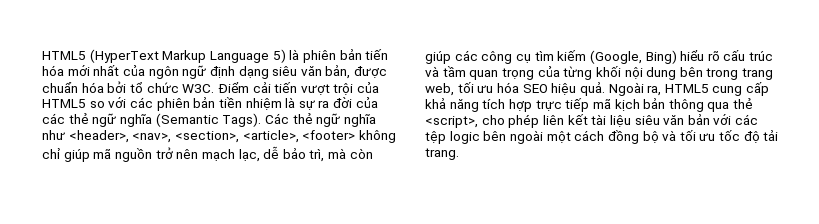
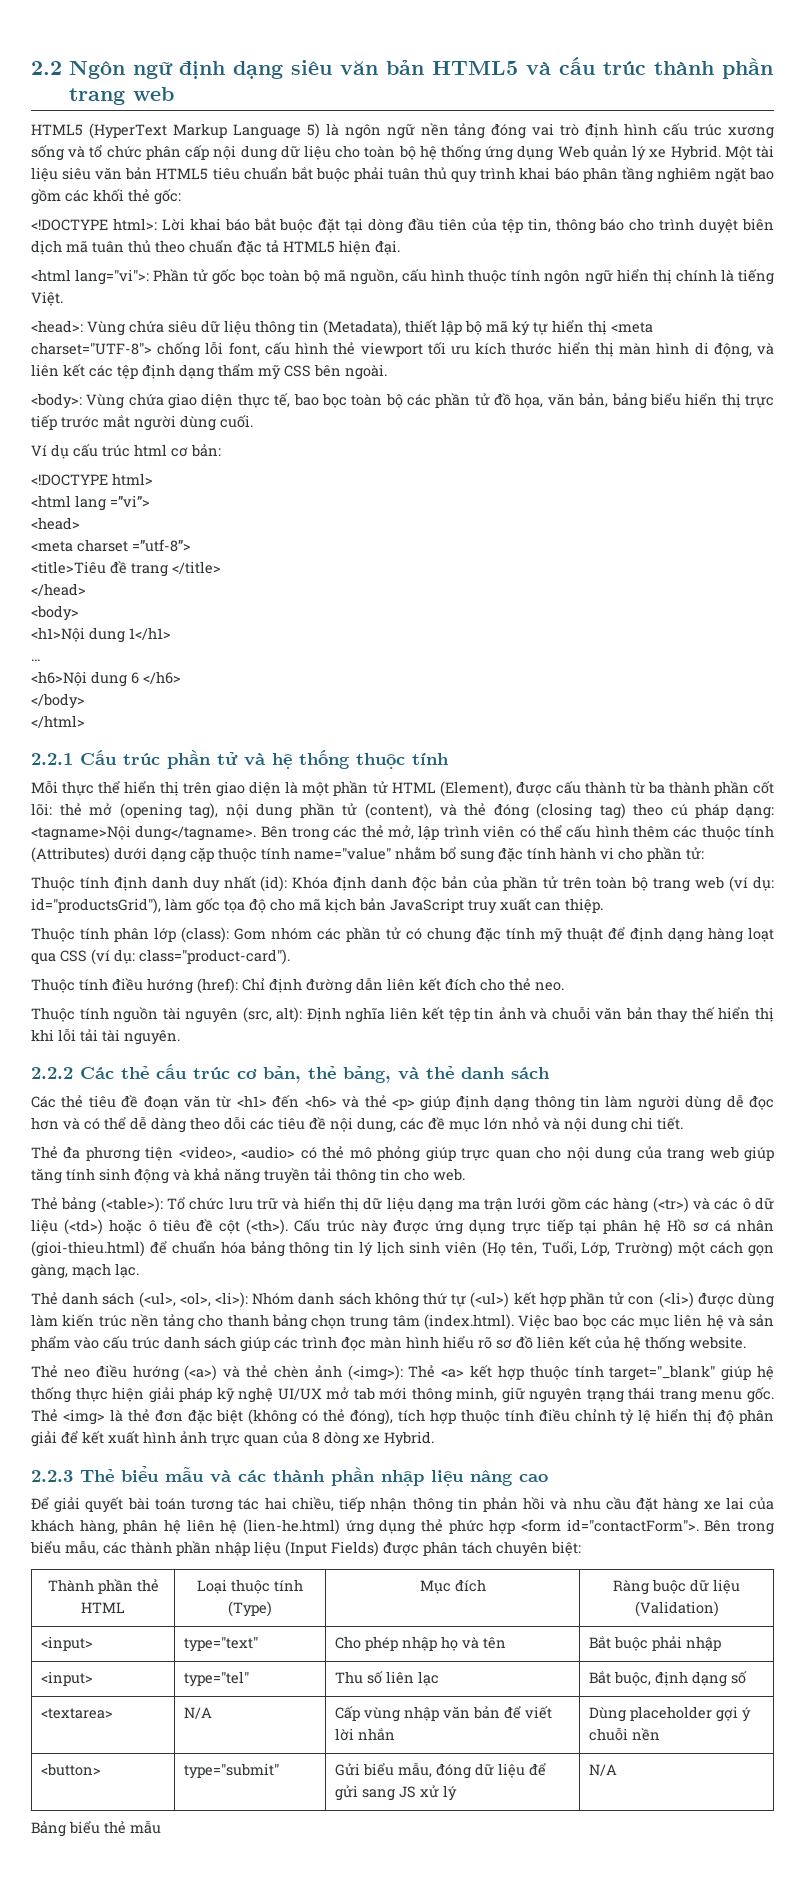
+ 2.2 Ngôn ngữ định dạng siêu văn bản HTML5 và cấu trúc thành phần trang web
- HTML5 (HyperText Markup Language 5) là phiên bản tiến hóa mới nhất của ngôn ngữ định dạng siêu văn bản, được chuẩn hóa bởi tổ chức W3C. Điểm cải tiến vượt trội của HTML5 so với các phiên bản tiền nhiệm là sự ra đời của các thẻ ngữ nghĩa (Semantic Tags). Các thẻ ngữ nghĩa như <header>, <nav>, <section>, <article>, <footer> không chỉ giúp mã nguồn trở nên mạch lạc, dễ bảo trì, mà còn giúp các công cụ tìm kiếm (Google, Bing) hiểu rõ cấu trúc và tầm quan trọng của từng khối nội dung bên trong trang web, tối ưu hóa SEO hiệu quả. Ngoài ra, HTML5 cung cấp khả năng tích hợp trực tiếp mã kịch bản thông qua thẻ <script>, cho phép liên kết tài liệu siêu văn bản với các tệp logic bên ngoài một cách đồng bộ và tối ưu tốc độ tải trang.
+ HTML5 (HyperText Markup Language 5) là ngôn ngữ nền tảng đóng vai trò định hình cấu trúc xương sống và tổ chức phân cấp nội dung dữ liệu cho toàn bộ hệ thống ứng dụng Web quản lý xe Hybrid. Một tài liệu siêu văn bản HTML5 tiêu chuẩn bắt buộc phải tuân thủ quy trình khai báo phân tầng nghiêm ngặt bao gồm các khối thẻ gốc:
+ <!DOCTYPE html>: Lời khai báo bắt buộc đặt tại dòng đầu tiên của tệp tin, thông báo cho trình duyệt biên dịch mã tuân thủ theo chuẩn đặc tả HTML5 hiện đại.
+ <html lang="vi">: Phần tử gốc bọc toàn bộ mã nguồn, cấu hình thuộc tính ngôn ngữ hiển thị chính là tiếng Việt.
+ <head>: Vùng chứa siêu dữ liệu thông tin (Metadata), thiết lập bộ mã ký tự hiển thị <meta charset="UTF-8"> chống lỗi font, cấu hình thẻ viewport tối ưu kích thước hiển thị màn hình di động, và liên kết các tệp định dạng thẩm mỹ CSS bên ngoài.
+ <body>: Vùng chứa giao diện thực tế, bao bọc toàn bộ các phần tử đồ họa, văn bản, bảng biểu hiển thị trực tiếp trước mắt người dùng cuối.
+ Ví dụ cấu trúc html cơ bản:
+ <!DOCTYPE html>
+ <html lang =”vi”>
+ <head>
+ <meta charset =”utf-8”>
+ <title>Tiêu đề trang </title>
+ </head>
+ <body>
+ <h1>Nội dung 1</h1>
+ …
+ <h6>Nội dung 6 </h6>
+ </body>
+ </html>
+ 2.2.1 Cấu trúc phần tử và hệ thống thuộc tính
+ Mỗi thực thể hiển thị trên giao diện là một phần tử HTML (Element), được cấu thành từ ba thành phần cốt lõi: thẻ mở (opening tag), nội dung phần tử (content), và thẻ đóng (closing tag) theo cú pháp dạng: <tagname>Nội dung</tagname>. Bên trong các thẻ mở, lập trình viên có thể cấu hình thêm các thuộc tính (Attributes) dưới dạng cặp thuộc tính name="value" nhằm bổ sung đặc tính hành vi cho phần tử:
+ Thuộc tính định danh duy nhất (id): Khóa định danh độc bản của phần tử trên toàn bộ trang web (ví dụ: id="productsGrid"), làm gốc tọa độ cho mã kịch bản JavaScript truy xuất can thiệp.
+ Thuộc tính phân lớp (class): Gom nhóm các phần tử có chung đặc tính mỹ thuật để định dạng hàng loạt qua CSS (ví dụ: class="product-card").
+ Thuộc tính điều hướng (href): Chỉ định đường dẫn liên kết đích cho thẻ neo.
+ Thuộc tính nguồn tài nguyên (src, alt): Định nghĩa liên kết tệp tin ảnh và chuỗi văn bản thay thế hiển thị khi lỗi tải tài nguyên.
+ 2.2.2 Các thẻ cấu trúc cơ bản, thẻ bảng, và thẻ danh sách
+ Các thẻ tiêu đề đoạn văn từ <h1> đến <h6> và thẻ <p> giúp định dạng thông tin làm người dùng dễ đọc hơn và có thể dễ dàng theo dỗi các tiêu đề nội dung, các đề mục lớn nhỏ và nội dung chi tiết.
+ Thẻ đa phương tiện <video>, <audio> có thẻ mô phỏng giúp trực quan cho nội dung của trang web giúp tăng tính sinh động và khả năng truyền tải thông tin cho web.
+ Thẻ bảng (<table>): Tổ chức lưu trữ và hiển thị dữ liệu dạng ma trận lưới gồm các hàng (<tr>) và các ô dữ liệu (<td>) hoặc ô tiêu đề cột (<th>). Cấu trúc này được ứng dụng trực tiếp tại phân hệ Hồ sơ cá nhân (gioi-thieu.html) để chuẩn hóa bảng thông tin lý lịch sinh viên (Họ tên, Tuổi, Lớp, Trường) một cách gọn gàng, mạch lạc.
+ Thẻ danh sách (<ul>, <ol>, <li>): Nhóm danh sách không thứ tự (<ul>) kết hợp phần tử con (<li>) được dùng làm kiến trúc nền tảng cho thanh bảng chọn trung tâm (index.html). Việc bao bọc các mục liên hệ và sản phẩm vào cấu trúc danh sách giúp các trình đọc màn hình hiểu rõ sơ đồ liên kết của hệ thống website.
+ Thẻ neo điều hướng (<a>) và thẻ chèn ảnh (<img>): Thẻ <a> kết hợp thuộc tính target="_blank" giúp hệ thống thực hiện giải pháp kỹ nghệ UI/UX mở tab mới thông minh, giữ nguyên trạng thái trang menu gốc. Thẻ <img> là thẻ đơn đặc biệt (không có thẻ đóng), tích hợp thuộc tính điều chỉnh tỷ lệ hiển thị độ phân giải để kết xuất hình ảnh trực quan của 8 dòng xe Hybrid.
+ 2.2.3 Thẻ biểu mẫu và các thành phần nhập liệu nâng cao
+ Để giải quyết bài toán tương tác hai chiều, tiếp nhận thông tin phản hồi và nhu cầu đặt hàng xe lai của khách hàng, phân hệ liên hệ (lien-he.html) ứng dụng thẻ phức hợp <form id="contactForm">. Bên trong biểu mẫu, các thành phần nhập liệu (Input Fields) được phân tách chuyên biệt:
+ Thành phần thẻ HTML | Loại thuộc tính (Type) | Mục đích | Ràng buộc dữ liệu (Validation)
+ <input> | type="text" | Cho phép nhập họ và tên | Bắt buộc phải nhập
+ <input> | type="tel" | Thu số liên lạc | Bắt buộc, định dạng số
+ <textarea> | N/A | Cấp vùng nhập văn bản để viết lời nhắn | Dùng placeholder gợi ý chuỗi nền
+ <button> | type="submit" | Gửi biểu mẫu, đóng dữ liệu để gửi sang JS xử lý | N/A
+ Bảng biểu thẻ mẫu

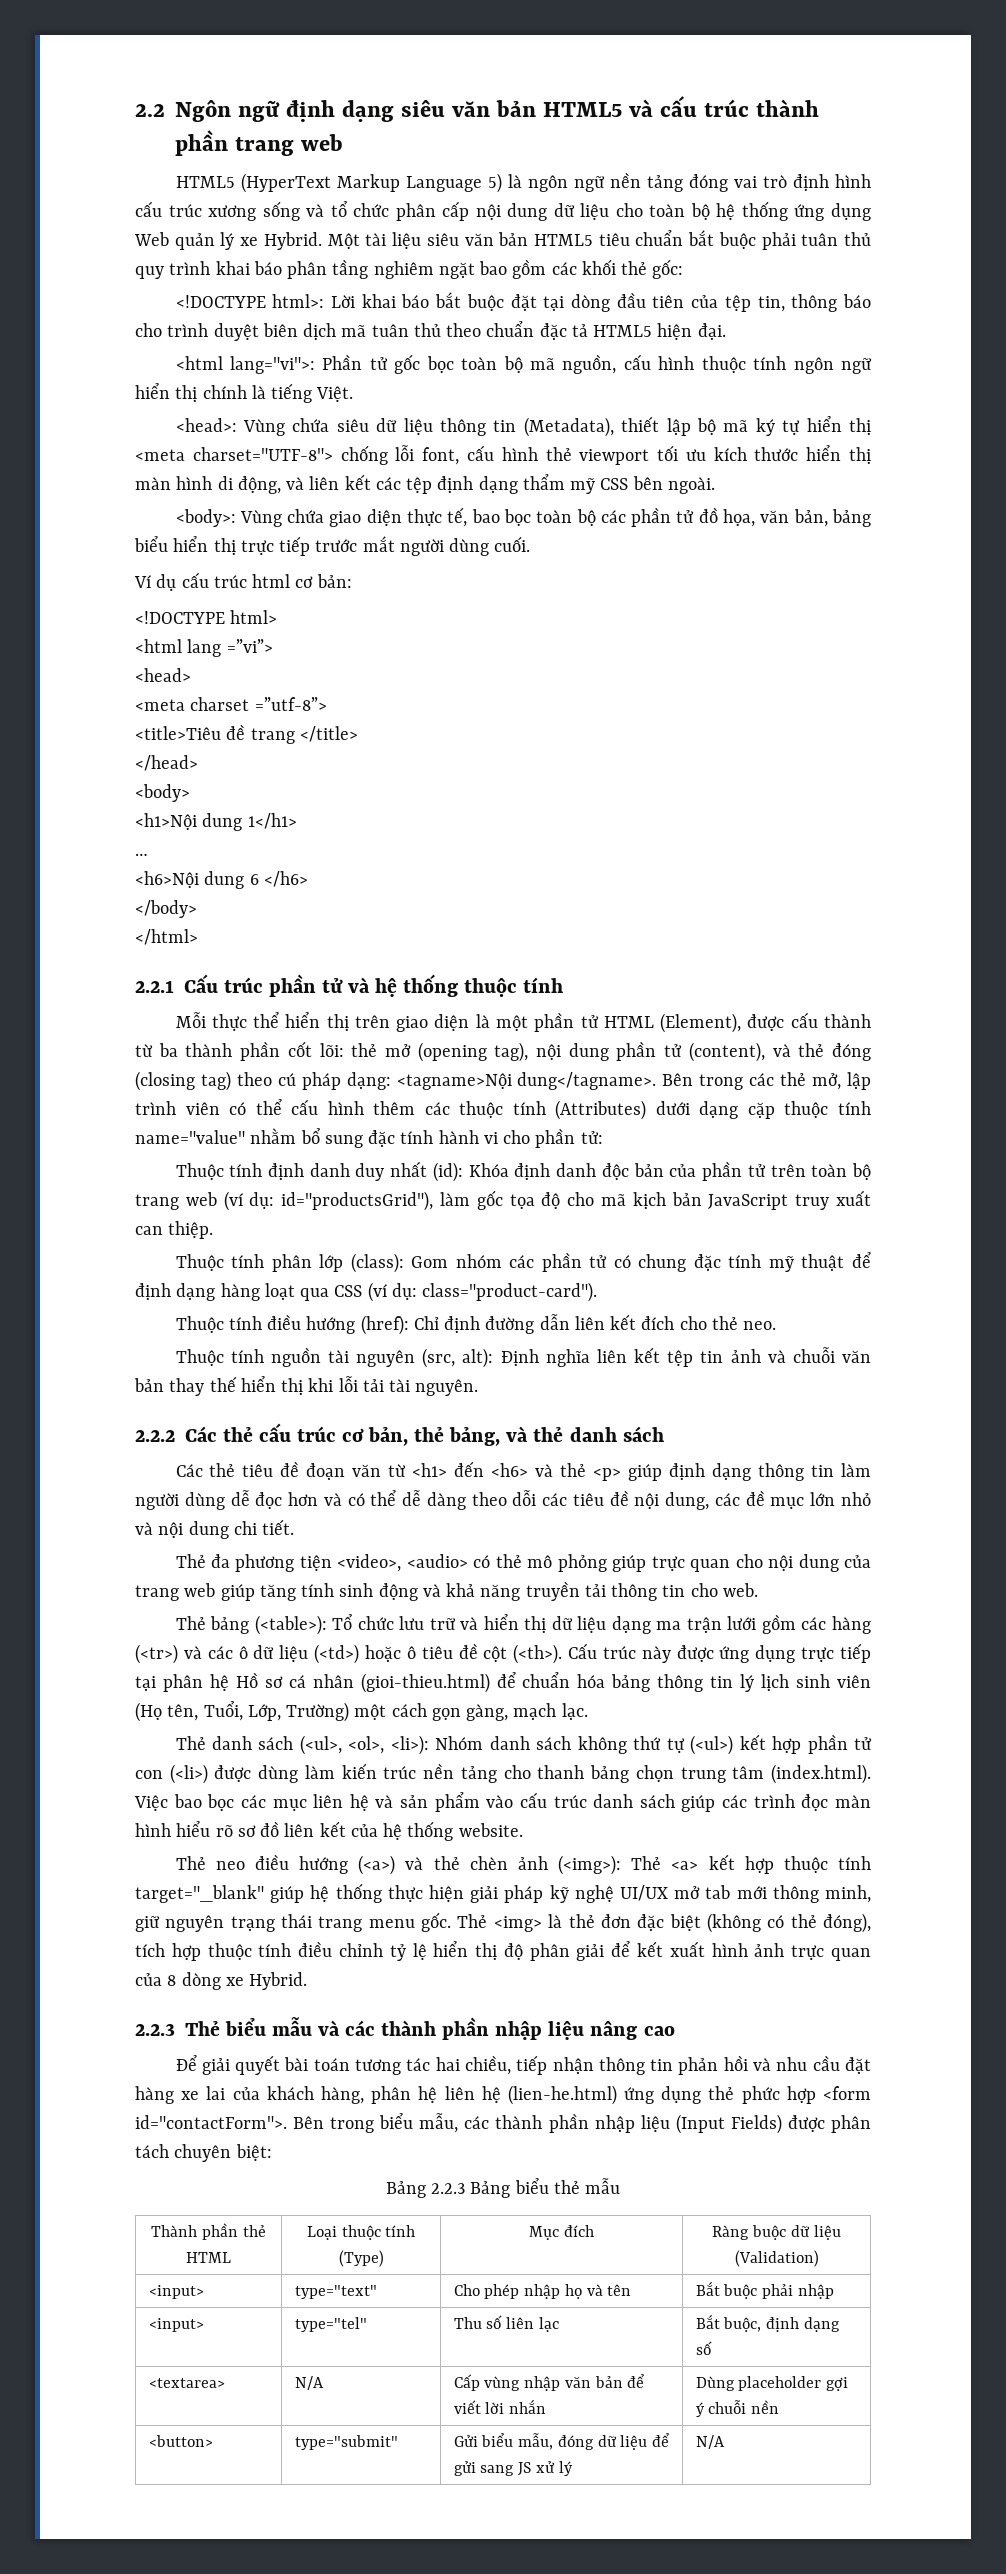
+ Bảng 2.2.3 Bảng biểu thẻ mẫu
- Bảng biểu thẻ mẫu

